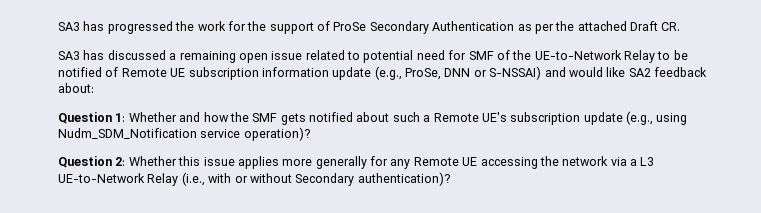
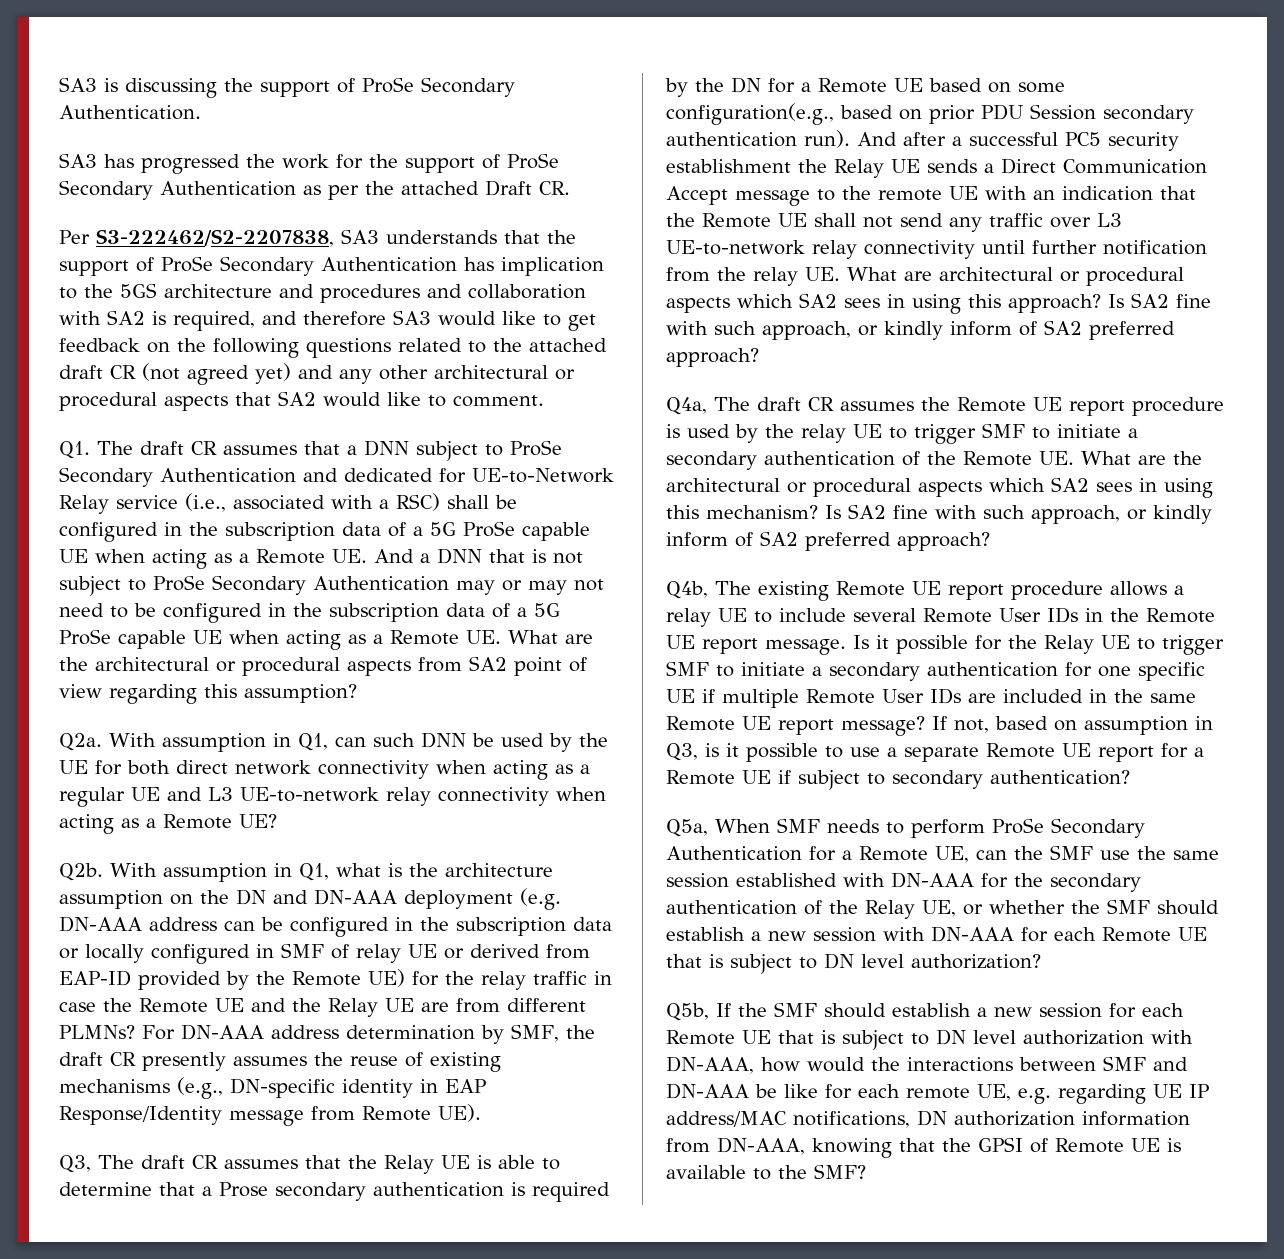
+ SA3 is discussing the support of ProSe Secondary Authentication.
- SA3 has discussed a remaining open issue related to potential need for SMF of the UE-to-Network Relay to be notified of Remote UE subscription information update (e.g., ProSe, DNN or S-NSSAI) and would like SA2 feedback about:
- Question 1: Whether and how the SMF gets notified about such a Remote UE's subscription update (e.g., using Nudm_SDM_Notification service operation)?
- Question 2: Whether this issue applies more generally for any Remote UE accessing the network via a L3 UE-to-Network Relay (i.e., with or without Secondary authentication)?
+ Per S3-222462/S2-2207838, SA3 understands that the support of ProSe Secondary Authentication has implication to the 5GS architecture and procedures and collaboration with SA2 is required, and therefore SA3 would like to get feedback on the following questions related to the attached draft CR (not agreed yet) and any other architectural or procedural aspects that SA2 would like to comment.
+ Q1. The draft CR assumes that a DNN subject to ProSe Secondary Authentication and dedicated for UE-to-Network Relay service (i.e., associated with a RSC) shall be configured in the subscription data of a 5G ProSe capable UE when acting as a Remote UE. And a DNN that is not subject to ProSe Secondary Authentication may or may not need to be configured in the subscription data of a 5G ProSe capable UE when acting as a Remote UE. What are the architectural or procedural aspects from SA2 point of view regarding this assumption?
+ Q2a. With assumption in Q1, can such DNN be used by the UE for both direct network connectivity when acting as a regular UE and L3 UE-to-network relay connectivity when acting as a Remote UE?
+ Q2b. With assumption in Q1, what is the architecture assumption on the DN and DN-AAA deployment (e.g. DN-AAA address can be configured in the subscription data or locally configured in SMF of relay UE or derived from EAP-ID provided by the Remote UE) for the relay traffic in case the Remote UE and the Relay UE are from different PLMNs? For DN-AAA address determination by SMF, the draft CR presently assumes the reuse of existing mechanisms (e.g., DN-specific identity in EAP Response/Identity message from Remote UE).
+ Q3, The draft CR assumes that the Relay UE is able to determine that a Prose secondary authentication is required by the DN for a Remote UE based on some configuration(e.g., based on prior PDU Session secondary authentication run). And after a successful PC5 security establishment the Relay UE sends a Direct Communication Accept message to the remote UE with an indication that the Remote UE shall not send any traffic over L3 UE-to-network relay connectivity until further notification from the relay UE. What are architectural or procedural aspects which SA2 sees in using this approach? Is SA2 fine with such approach, or kindly inform of SA2 preferred approach?
+ Q4a, The draft CR assumes the Remote UE report procedure is used by the relay UE to trigger SMF to initiate a secondary authentication of the Remote UE. What are the architectural or procedural aspects which SA2 sees in using this mechanism? Is SA2 fine with such approach, or kindly inform of SA2 preferred approach?
+ Q4b, The existing Remote UE report procedure allows a relay UE to include several Remote User IDs in the Remote UE report message. Is it possible for the Relay UE to trigger SMF to initiate a secondary authentication for one specific UE if multiple Remote User IDs are included in the same Remote UE report message? If not, based on assumption in Q3, is it possible to use a separate Remote UE report for a Remote UE if subject to secondary authentication?
+ Q5a, When SMF needs to perform ProSe Secondary Authentication for a Remote UE, can the SMF use the same session established with DN-AAA for the secondary authentication of the Relay UE, or whether the SMF should establish a new session with DN-AAA for each Remote UE that is subject to DN level authorization?
+ Q5b, If the SMF should establish a new session for each Remote UE that is subject to DN level authorization with DN-AAA, how would the interactions between SMF and DN-AAA be like for each remote UE, e.g. regarding UE IP address/MAC notifications, DN authorization information from DN-AAA, knowing that the GPSI of Remote UE is available to the SMF?

